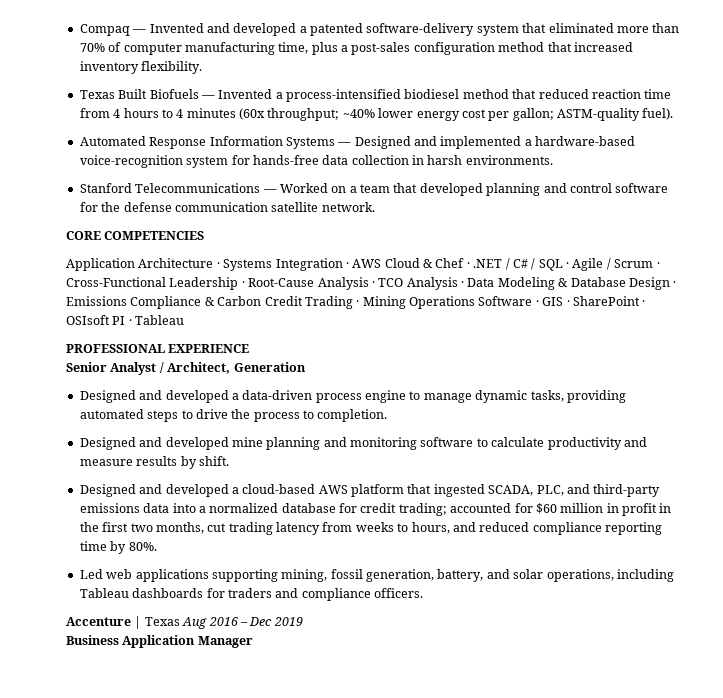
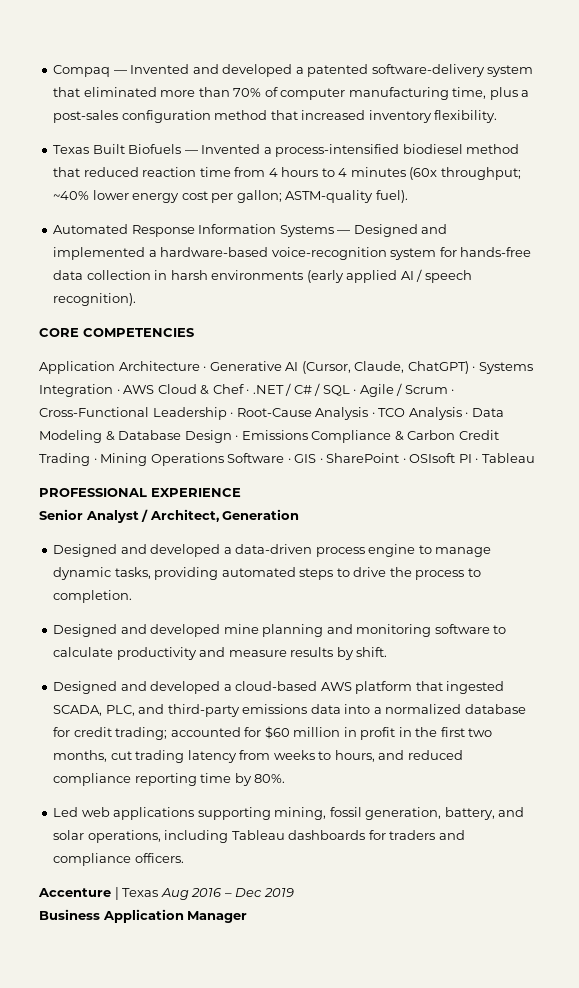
- Automated Response Information Systems — Designed and implemented a hardware-based voice-recognition system for hands-free data collection in harsh environments.
- Stanford Telecommunications — Worked on a team that developed planning and control software for the defense communication satellite network.
+ Automated Response Information Systems — Designed and implemented a hardware-based voice-recognition system for hands-free data collection in harsh environments (early applied AI / speech recognition).
- Application Architecture · Systems Integration · AWS Cloud & Chef · .NET / C# / SQL · Agile / Scrum · Cross-Functional Leadership · Root-Cause Analysis · TCO Analysis · Data Modeling & Database Design · Emissions Compliance & Carbon Credit Trading · Mining Operations Software · GIS · SharePoint · OSIsoft PI · Tableau
+ Application Architecture · Generative AI (Cursor, Claude, ChatGPT) · Systems Integration · AWS Cloud & Chef · .NET / C# / SQL · Agile / Scrum · Cross-Functional Leadership · Root-Cause Analysis · TCO Analysis · Data Modeling & Database Design · Emissions Compliance & Carbon Credit Trading · Mining Operations Software · GIS · SharePoint · OSIsoft PI · Tableau

